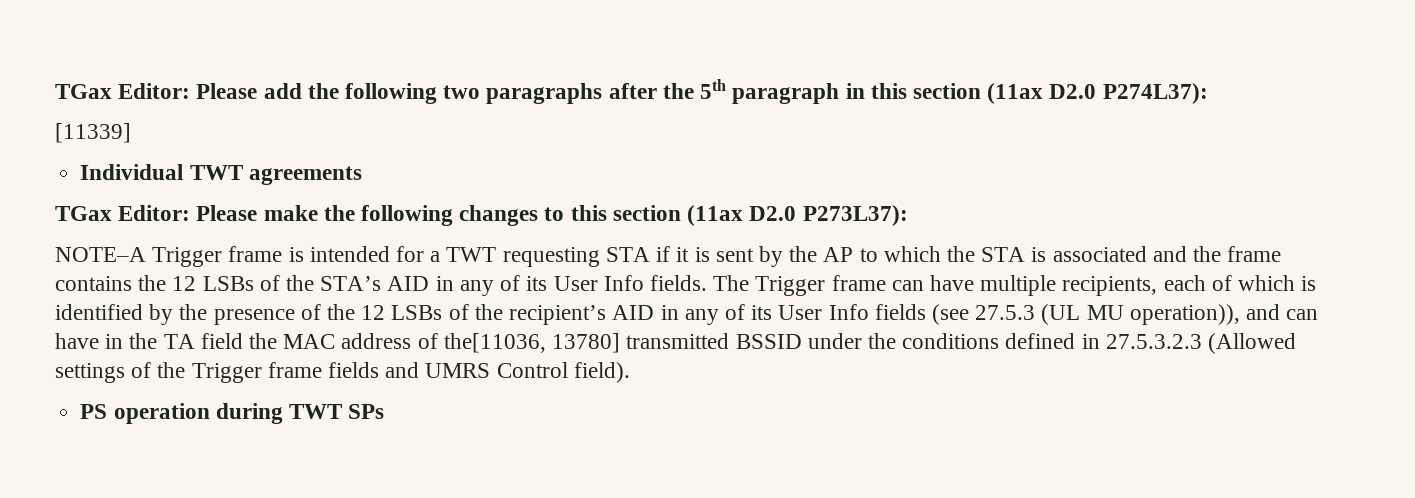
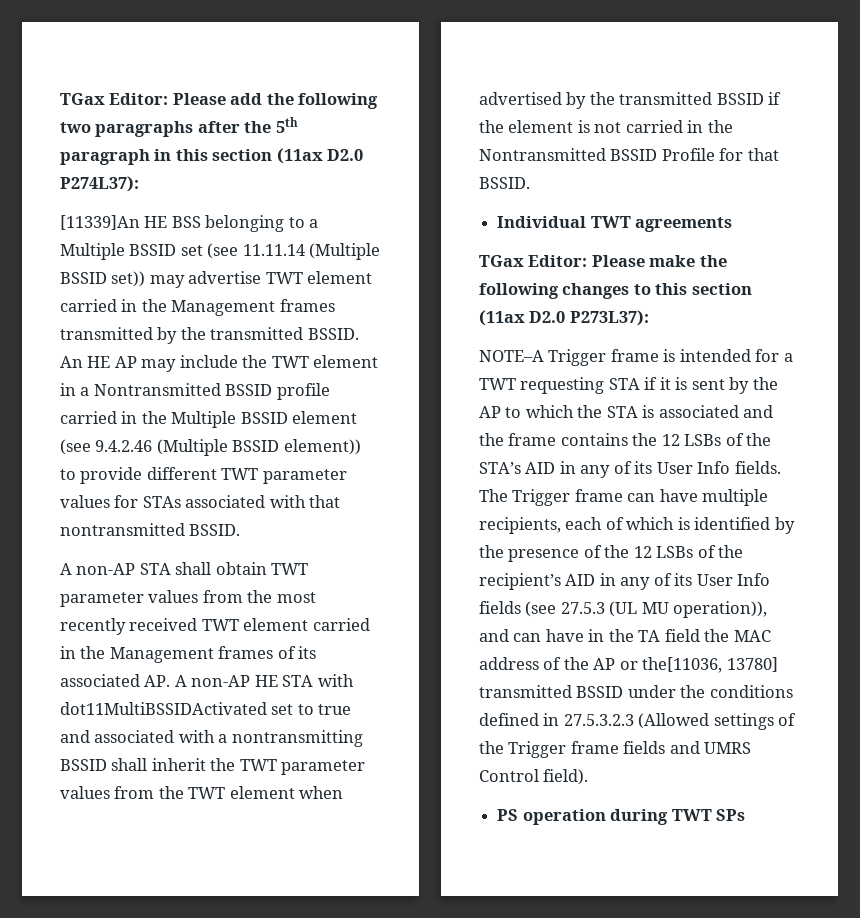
- [11339]
+ [11339]An HE BSS belonging to a Multiple BSSID set (see 11.11.14 (Multiple BSSID set)) may advertise TWT element carried in the Management frames transmitted by the transmitted BSSID. An HE AP may include the TWT element in a Nontransmitted BSSID profile carried in the Multiple BSSID element (see 9.4.2.46 (Multiple BSSID element)) to provide different TWT parameter values for STAs associated with that nontransmitted BSSID.
+ A non-AP STA shall obtain TWT parameter values from the most recently received TWT element carried in the Management frames of its associated AP. A non-AP HE STA with dot11MultiBSSIDActivated set to true and associated with a nontransmitting BSSID shall inherit the TWT parameter values from the TWT element when advertised by the transmitted BSSID if the element is not carried in the Nontransmitted BSSID Profile for that BSSID.
- The Trigger frame can have multiple recipients, each of which is identified by the presence of the 12 LSBs of the recipient’s AID in any of its User Info fields (see 27.5.3 (UL MU operation)), and can have in the TA field the MAC address of the[11036, 13780] transmitted BSSID under the conditions defined in 27.5.3.2.3 (Allowed settings of the Trigger frame fields and UMRS Control field).
+ The Trigger frame can have multiple recipients, each of which is identified by the presence of the 12 LSBs of the recipient’s AID in any of its User Info fields (see 27.5.3 (UL MU operation)), and can have in the TA field the MAC address of the AP or the[11036, 13780] transmitted BSSID under the conditions defined in 27.5.3.2.3 (Allowed settings of the Trigger frame fields and UMRS Control field).

